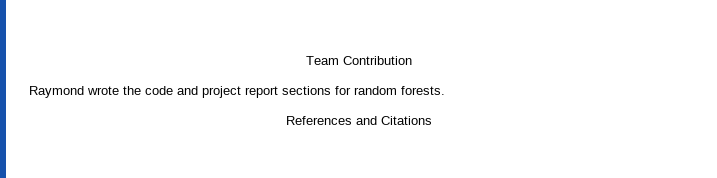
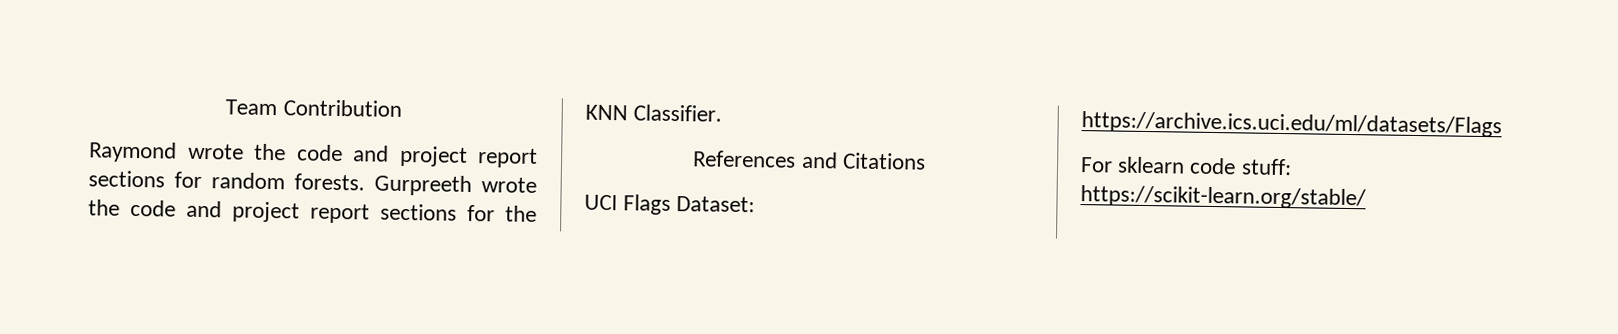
- Raymond wrote the code and project report sections for random forests.
+ Raymond wrote the code and project report sections for random forests. Gurpreeth wrote the code and project report sections for the KNN Classifier.
  References and Citations
+ UCI Flags Dataset: https://archive.ics.uci.edu/ml/datasets/Flags
+ For sklearn code stuff: https://scikit-learn.org/stable/

